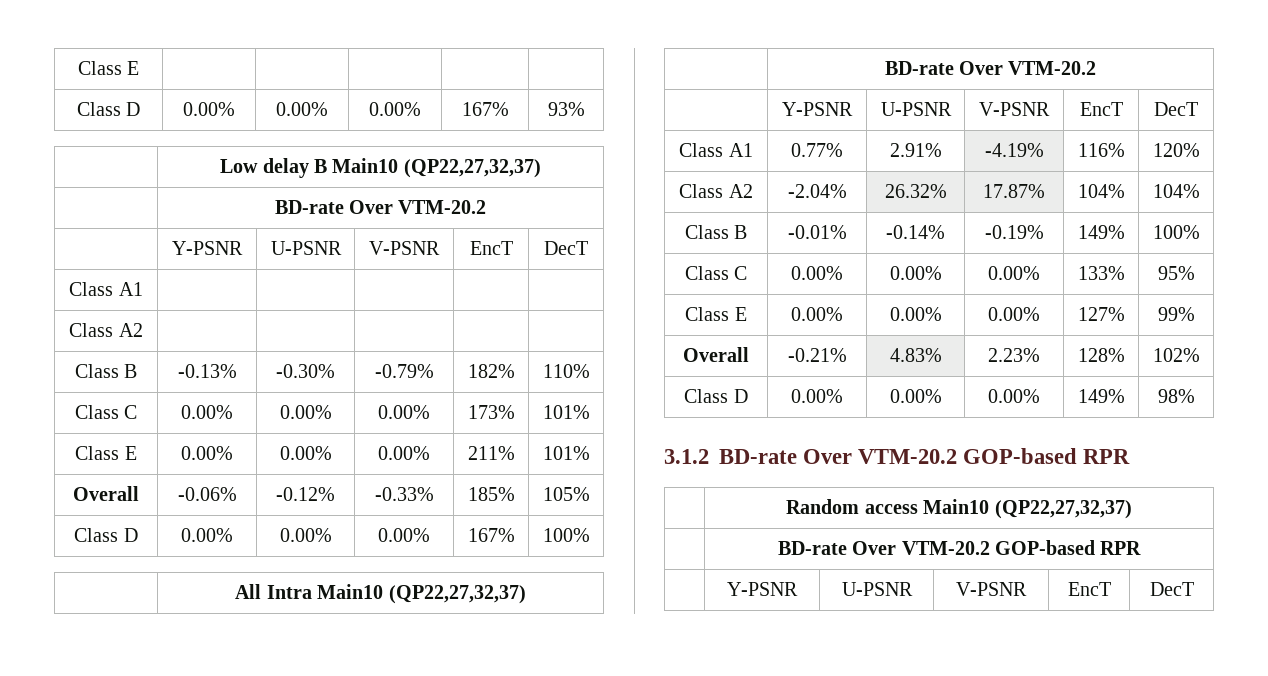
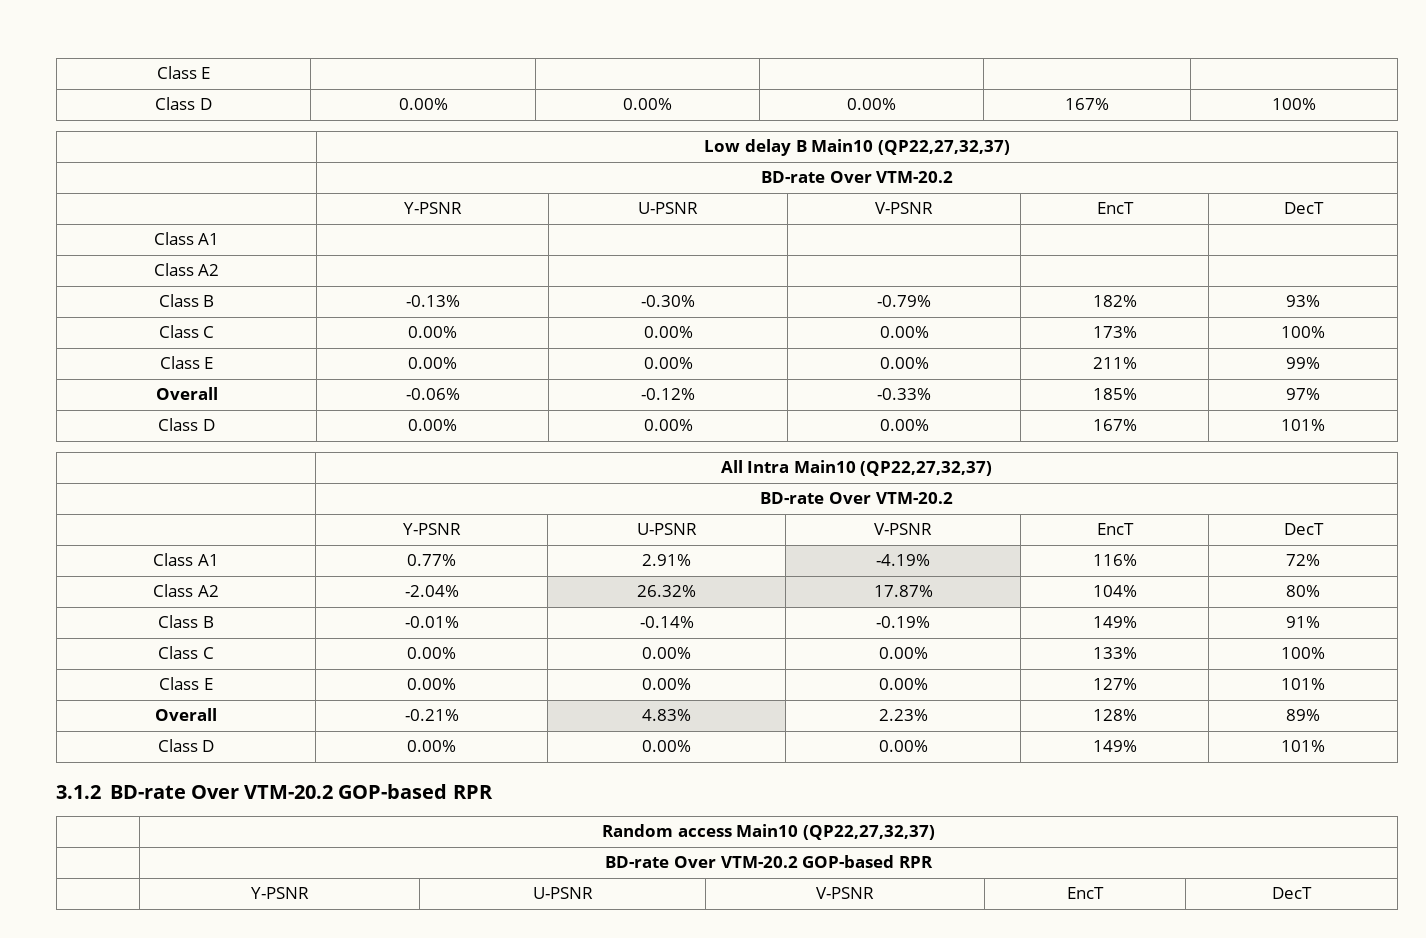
- Class D | 0.00% | 0.00% | 0.00% | 167% | 93%
+ Class D | 0.00% | 0.00% | 0.00% | 167% | 100%
- Class B | -0.13% | -0.30% | -0.79% | 182% | 110%
+ Class B | -0.13% | -0.30% | -0.79% | 182% | 93%
- Class C | 0.00% | 0.00% | 0.00% | 173% | 101%
+ Class C | 0.00% | 0.00% | 0.00% | 173% | 100%
- Class E | 0.00% | 0.00% | 0.00% | 211% | 101%
+ Class E | 0.00% | 0.00% | 0.00% | 211% | 99%
- Overall | -0.06% | -0.12% | -0.33% | 185% | 105%
- Class D | 0.00% | 0.00% | 0.00% | 167% | 100%
+ Overall | -0.06% | -0.12% | -0.33% | 185% | 97%
+ Class D | 0.00% | 0.00% | 0.00% | 167% | 101%
- Class A1 | 0.77% | 2.91% | -4.19% | 116% | 120%
+ Class A1 | 0.77% | 2.91% | -4.19% | 116% | 72%
- Class A2 | -2.04% | 26.32% | 17.87% | 104% | 104%
+ Class A2 | -2.04% | 26.32% | 17.87% | 104% | 80%
- Class B | -0.01% | -0.14% | -0.19% | 149% | 100%
+ Class B | -0.01% | -0.14% | -0.19% | 149% | 91%
- Class C | 0.00% | 0.00% | 0.00% | 133% | 95%
+ Class C | 0.00% | 0.00% | 0.00% | 133% | 100%
- Class E | 0.00% | 0.00% | 0.00% | 127% | 99%
+ Class E | 0.00% | 0.00% | 0.00% | 127% | 101%
- Overall | -0.21% | 4.83% | 2.23% | 128% | 102%
+ Overall | -0.21% | 4.83% | 2.23% | 128% | 89%
- Class D | 0.00% | 0.00% | 0.00% | 149% | 98%
+ Class D | 0.00% | 0.00% | 0.00% | 149% | 101%

